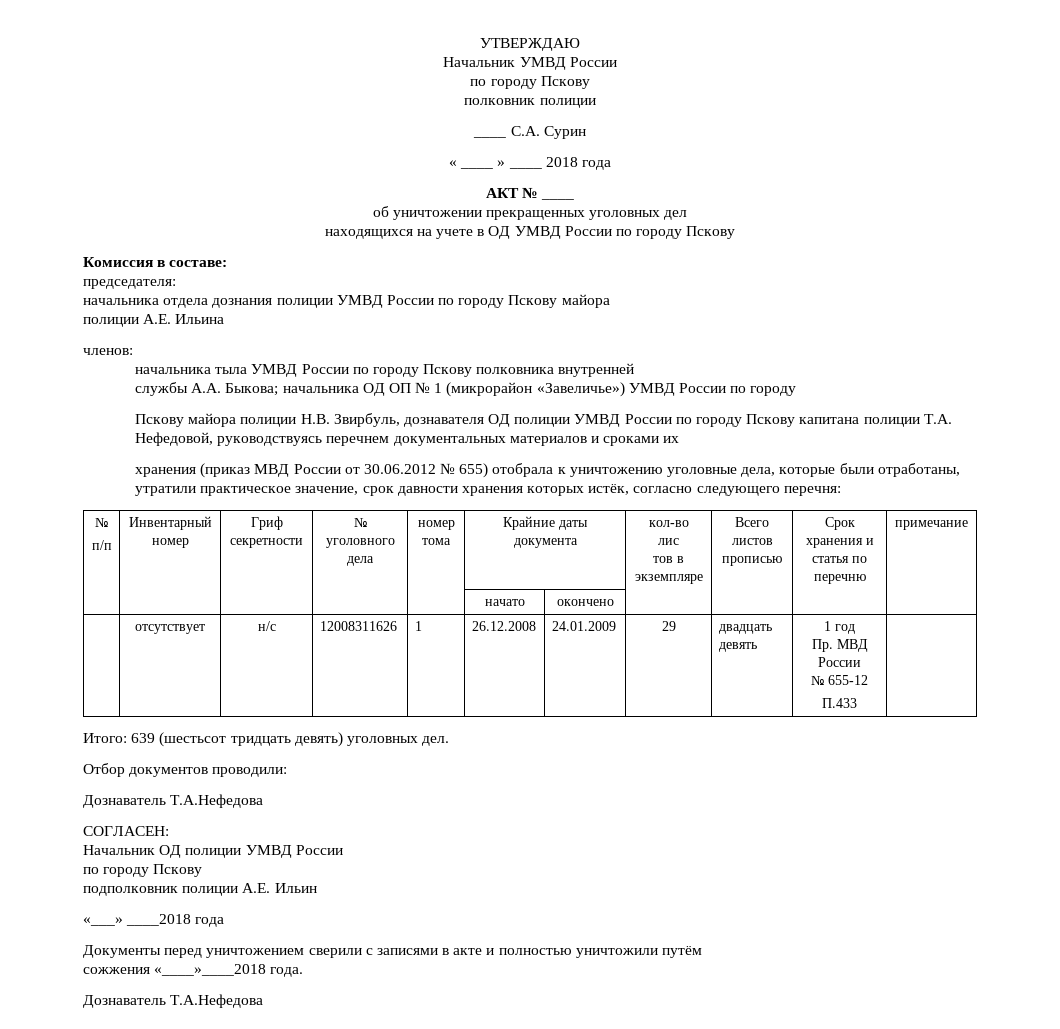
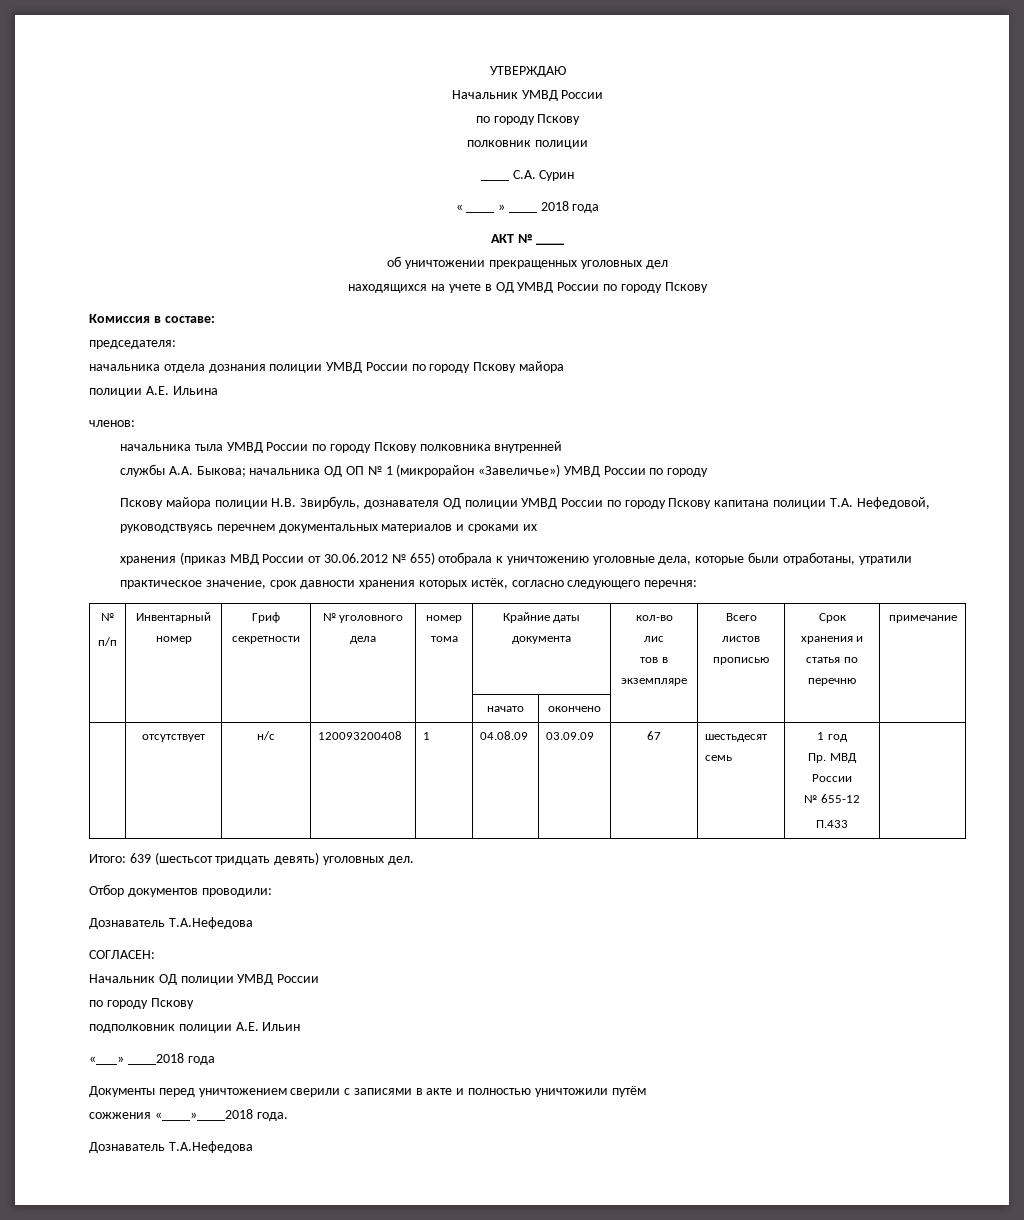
- | отсутствует | н/с | 12008311626 | 1 | 26.12.2008 | 24.01.2009 | 29 | двадцать девять | 1 год
+ | отсутствует | н/с | 120093200408 | 1 | 04.08.09 | 03.09.09 | 67 | шестьдесят семь | 1 год

